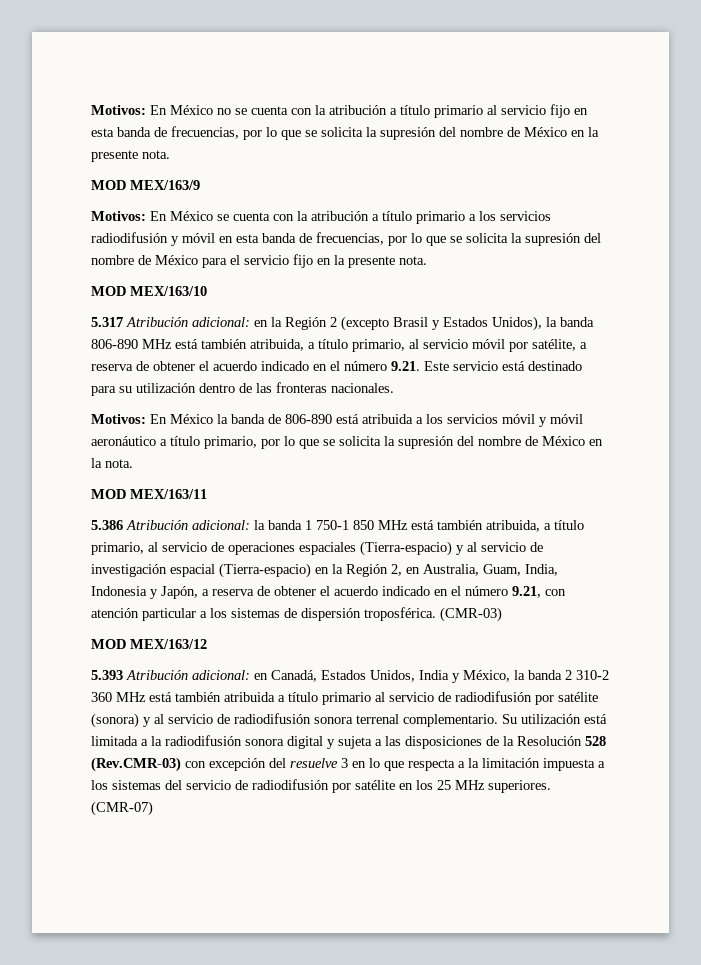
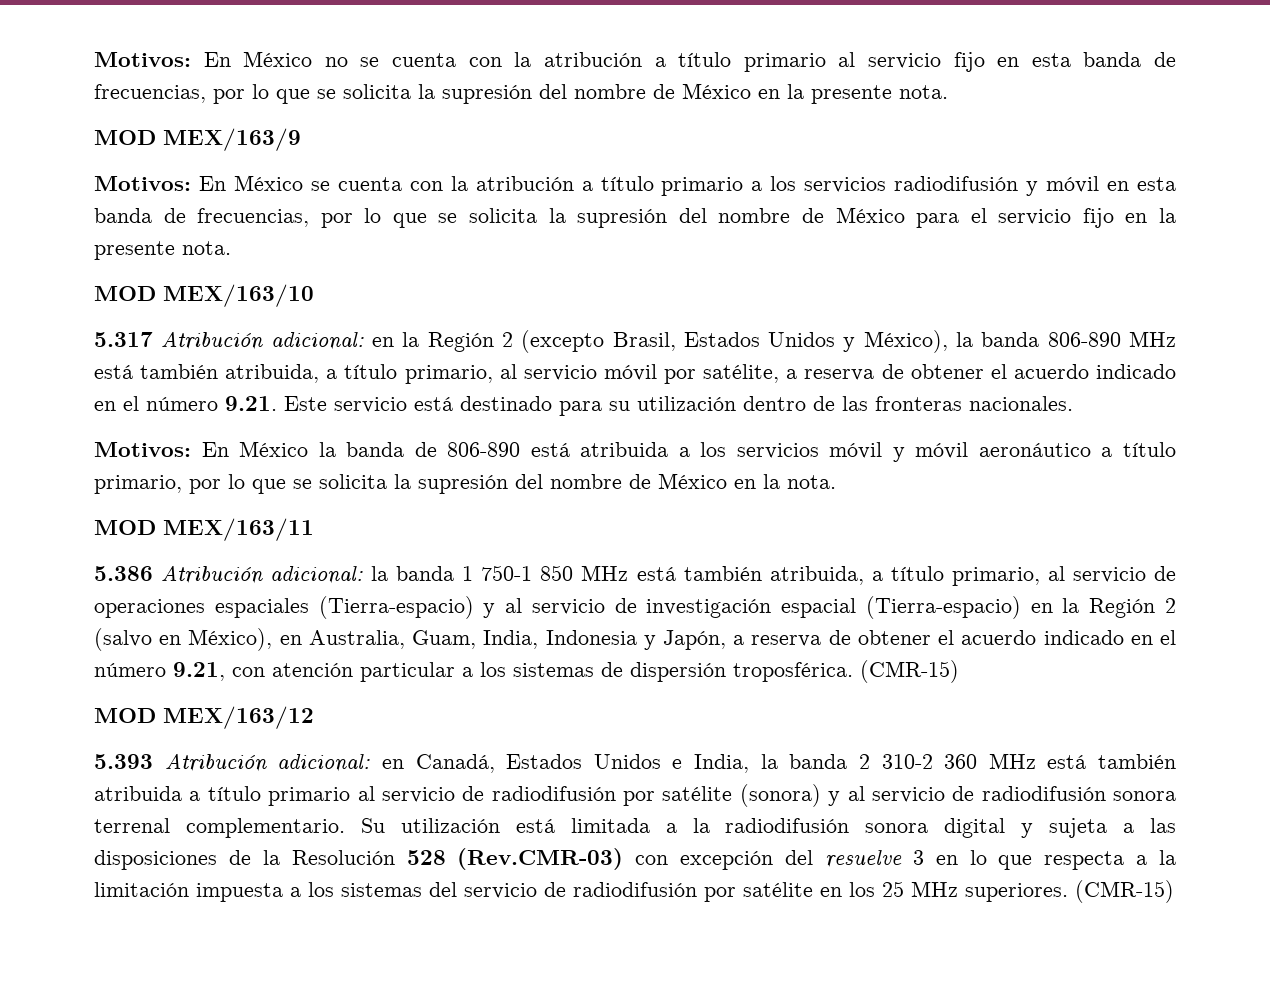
- 5.317 Atribución adicional: en la Región 2 (excepto Brasil y Estados Unidos), la banda 806-890 MHz está también atribuida, a título primario, al servicio móvil por satélite, a reserva de obtener el acuerdo indicado en el número 9.21. Este servicio está destinado para su utilización dentro de las fronteras nacionales.
+ 5.317 Atribución adicional: en la Región 2 (excepto Brasil, Estados Unidos y México), la banda 806-890 MHz está también atribuida, a título primario, al servicio móvil por satélite, a reserva de obtener el acuerdo indicado en el número 9.21. Este servicio está destinado para su utilización dentro de las fronteras nacionales.
- 5.386 Atribución adicional: la banda 1 750-1 850 MHz está también atribuida, a título primario, al servicio de operaciones espaciales (Tierra-espacio) y al servicio de investigación espacial (Tierra-espacio) en la Región 2, en Australia, Guam, India, Indonesia y Japón, a reserva de obtener el acuerdo indicado en el número 9.21, con atención particular a los sistemas de dispersión troposférica. (CMR-03)
+ 5.386 Atribución adicional: la banda 1 750-1 850 MHz está también atribuida, a título primario, al servicio de operaciones espaciales (Tierra-espacio) y al servicio de investigación espacial (Tierra-espacio) en la Región 2 (salvo en México), en Australia, Guam, India, Indonesia y Japón, a reserva de obtener el acuerdo indicado en el número 9.21, con atención particular a los sistemas de dispersión troposférica. (CMR-15)
- 5.393 Atribución adicional: en Canadá, Estados Unidos, India y México, la banda 2 310-2 360 MHz está también atribuida a título primario al servicio de radiodifusión por satélite (sonora) y al servicio de radiodifusión sonora terrenal complementario.
+ 5.393 Atribución adicional: en Canadá, Estados Unidos e India, la banda 2 310-2 360 MHz está también atribuida a título primario al servicio de radiodifusión por satélite (sonora) y al servicio de radiodifusión sonora terrenal complementario.
- Su utilización está limitada a la radiodifusión sonora digital y sujeta a las disposiciones de la Resolución 528 (Rev.CMR-03) con excepción del resuelve 3 en lo que respecta a la limitación impuesta a los sistemas del servicio de radiodifusión por satélite en los 25 MHz superiores. (CMR-07)
+ Su utilización está limitada a la radiodifusión sonora digital y sujeta a las disposiciones de la Resolución 528 (Rev.CMR-03) con excepción del resuelve 3 en lo que respecta a la limitación impuesta a los sistemas del servicio de radiodifusión por satélite en los 25 MHz superiores. (CMR-15)

